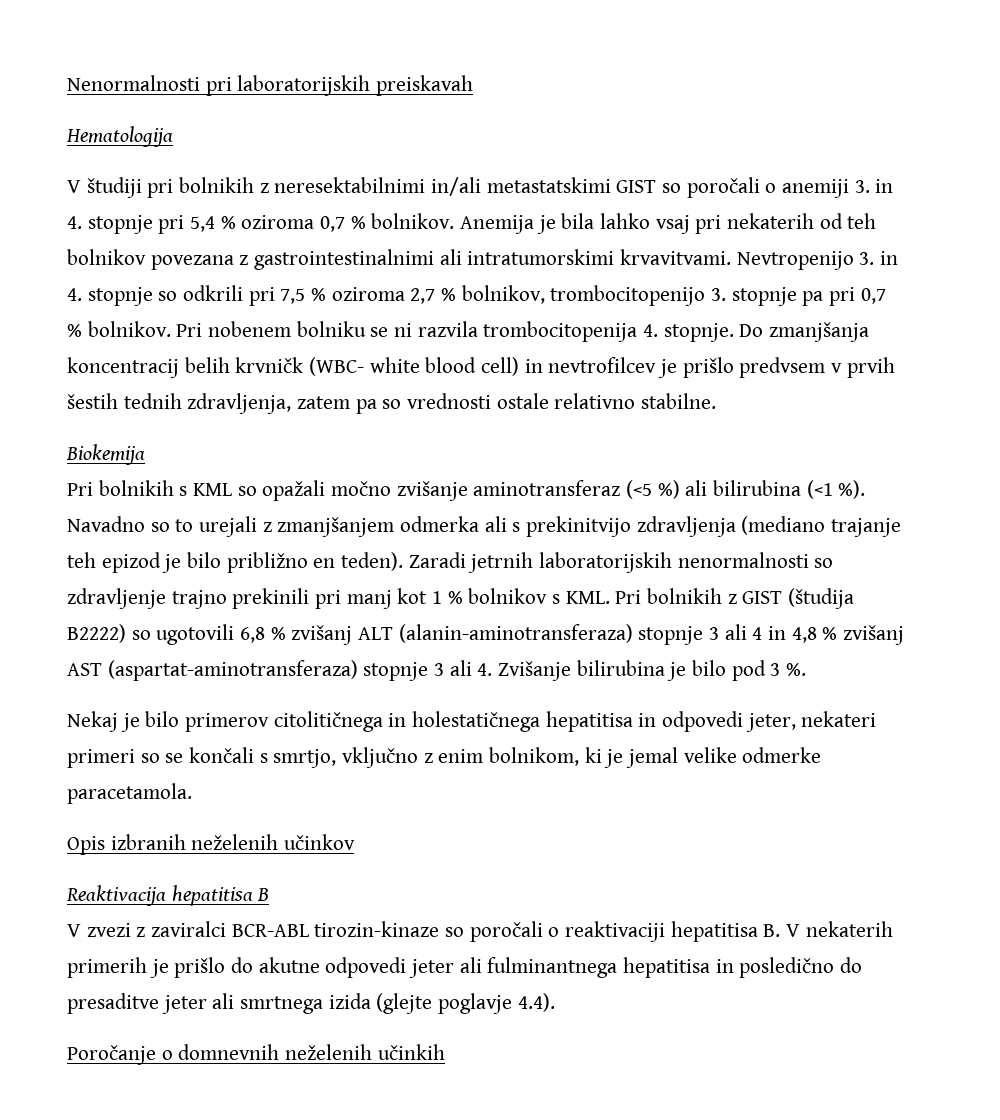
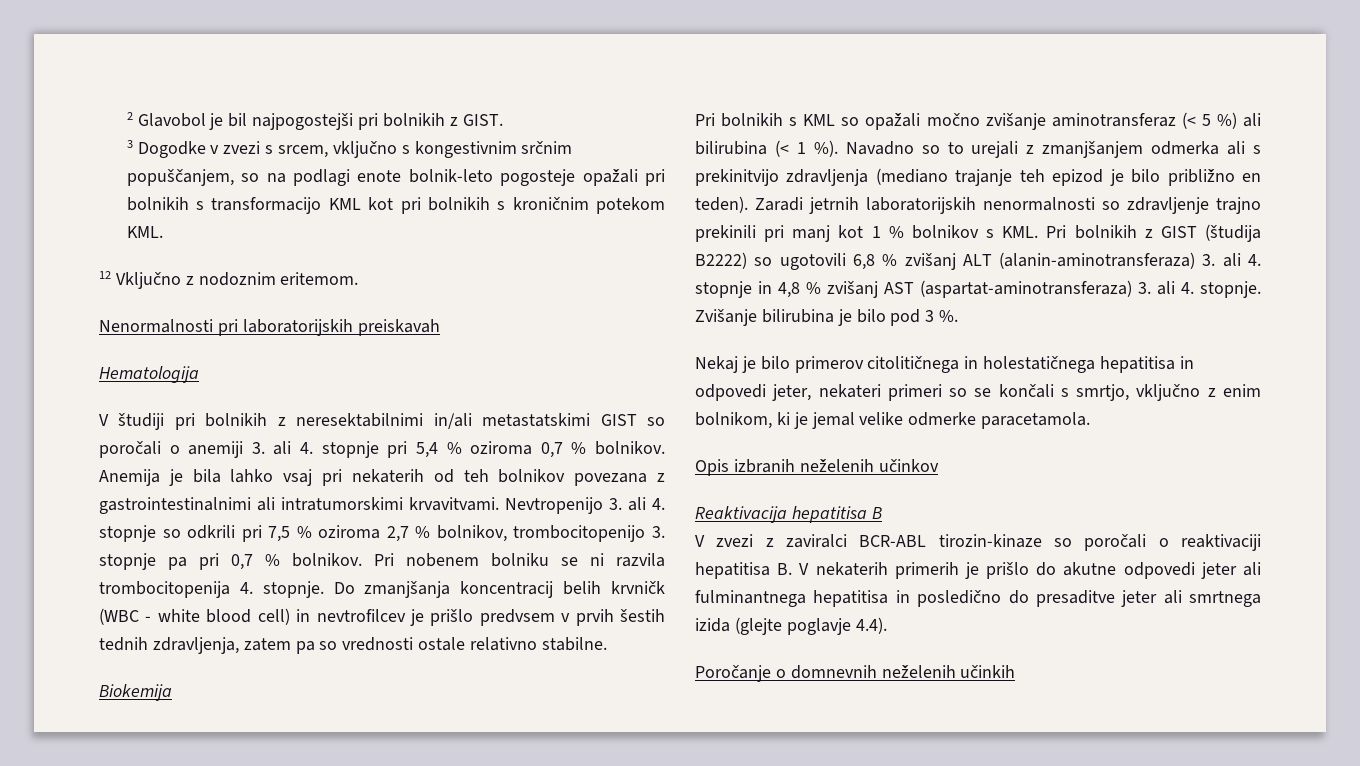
+ 2 Glavobol je bil najpogostejši pri bolnikih z GIST.
+ 3 Dogodke v zvezi s srcem, vključno s kongestivnim srčnim popuščanjem, so na podlagi enote bolnik-leto pogosteje opažali pri bolnikih s transformacijo KML kot pri bolnikih s kroničnim potekom KML.
+ 12 Vključno z nodoznim eritemom.
- V študiji pri bolnikih z neresektabilnimi in/ali metastatskimi GIST so poročali o anemiji 3. in 4. stopnje pri 5,4 % oziroma 0,7 % bolnikov.
+ V študiji pri bolnikih z neresektabilnimi in/ali metastatskimi GIST so poročali o anemiji 3. ali 4. stopnje pri 5,4 % oziroma 0,7 % bolnikov.
- Nevtropenijo 3. in 4. stopnje so odkrili pri 7,5 % oziroma 2,7 % bolnikov, trombocitopenijo 3. stopnje pa pri 0,7 % bolnikov.
+ Nevtropenijo 3. ali 4. stopnje so odkrili pri 7,5 % oziroma 2,7 % bolnikov, trombocitopenijo 3. stopnje pa pri 0,7 % bolnikov.
- Do zmanjšanja koncentracij belih krvničk (WBC- white blood cell) in nevtrofilcev je prišlo predvsem v prvih šestih tednih zdravljenja, zatem pa so vrednosti ostale relativno stabilne.
+ Do zmanjšanja koncentracij belih krvničk (WBC - white blood cell) in nevtrofilcev je prišlo predvsem v prvih šestih tednih zdravljenja, zatem pa so vrednosti ostale relativno stabilne.
- Pri bolnikih s KML so opažali močno zvišanje aminotransferaz (<5 %) ali bilirubina (<1 %).
+ Pri bolnikih s KML so opažali močno zvišanje aminotransferaz (< 5 %) ali bilirubina (< 1 %).
- Zaradi jetrnih laboratorijskih nenormalnosti so zdravljenje trajno prekinili pri manj kot 1 % bolnikov s KML. Pri bolnikih z GIST (študija B2222) so ugotovili 6,8 % zvišanj ALT (alanin-aminotransferaza) stopnje 3 ali 4 in 4,8 % zvišanj AST (aspartat-aminotransferaza) stopnje 3 ali 4. Zvišanje bilirubina je bilo pod 3 %.
+ Zaradi jetrnih laboratorijskih nenormalnosti so zdravljenje trajno prekinili pri manj kot 1 % bolnikov s KML. Pri bolnikih z GIST (študija B2222) so ugotovili 6,8 % zvišanj ALT (alanin-aminotransferaza) 3. ali 4. stopnje in 4,8 % zvišanj AST (aspartat-aminotransferaza) 3. ali 4. stopnje. Zvišanje bilirubina je bilo pod 3 %.

